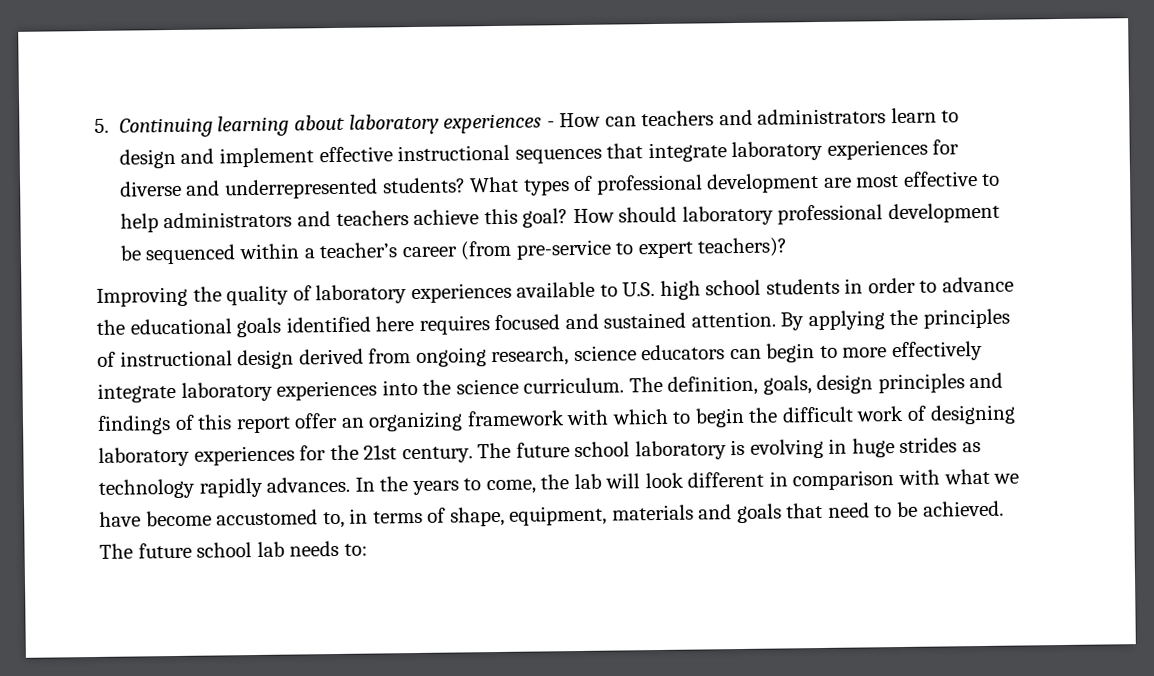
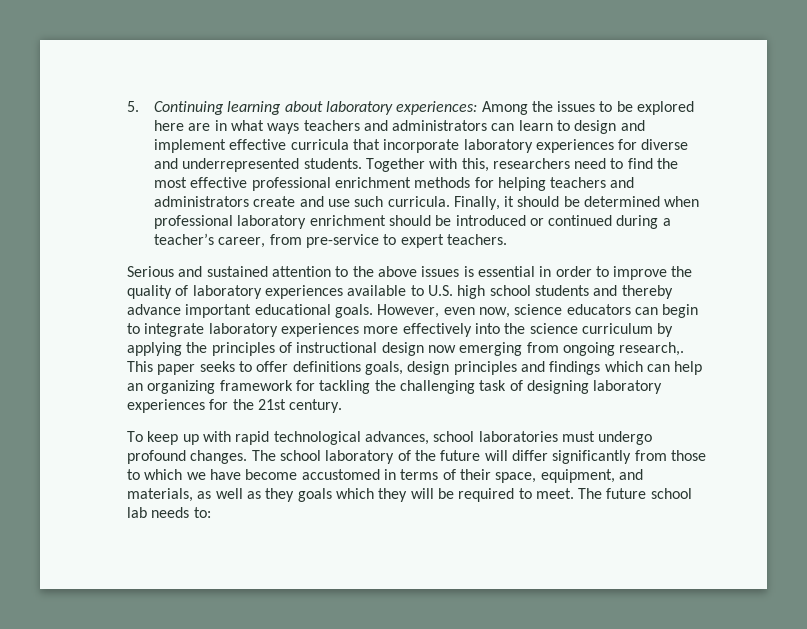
- 5. Continuing learning about laboratory experiences - How can teachers and administrators learn to design and implement effective instructional sequences that integrate laboratory experiences for diverse and underrepresented students? What types of professional development are most effective to help administrators and teachers achieve this goal? How should laboratory professional development be sequenced within a teacher’s career (from pre-service to expert teachers)?
- Improving the quality of laboratory experiences available to U.S. high school students in order to advance the educational goals identified here requires focused and sustained attention. By applying the principles of instructional design derived from ongoing research, science educators can begin to more effectively integrate laboratory experiences into the science curriculum. The definition, goals, design principles and findings of this report offer an organizing framework with which to begin the difficult work of designing laboratory experiences for the 21st century. The future school laboratory is evolving in huge strides as technology rapidly advances. In the years to come, the lab will look different in comparison with what we have become accustomed to, in terms of shape, equipment, materials and goals that need to be achieved.
+ 5. Continuing learning about laboratory experiences: Among the issues to be explored here are in what ways teachers and administrators can learn to design and implement effective curricula that incorporate laboratory experiences for diverse and underrepresented students. Together with this, researchers need to find the most effective professional enrichment methods for helping teachers and administrators create and use such curricula. Finally, it should be determined when professional laboratory enrichment should be introduced or continued during a teacher’s career, from pre-service to expert teachers.
+ Serious and sustained attention to the above issues is essential in order to improve the quality of laboratory experiences available to U.S. high school students and thereby advance important educational goals. However, even now, science educators can begin to integrate laboratory experiences more effectively into the science curriculum by applying the principles of instructional design now emerging from ongoing research,. This paper seeks to offer definitions goals, design principles and findings which can help an organizing framework for tackling the challenging task of designing laboratory experiences for the 21st century.
+ To keep up with rapid technological advances, school laboratories must undergo profound changes. The school laboratory of the future will differ significantly from those to which we have become accustomed in terms of their space, equipment, and materials, as well as they goals which they will be required to meet.

